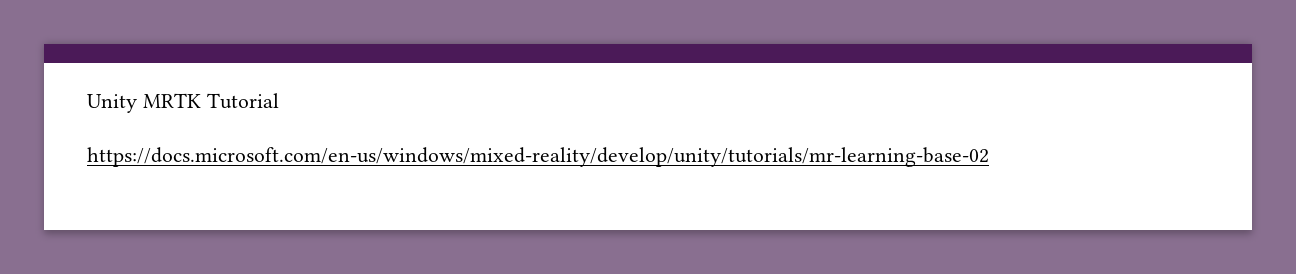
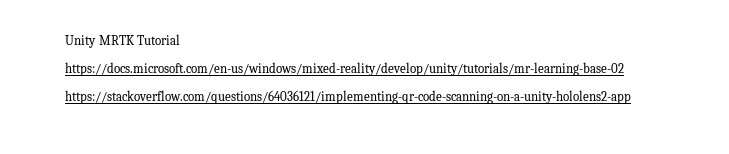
+ https://stackoverflow.com/questions/64036121/implementing-qr-code-scanning-on-a-unity-hololens2-app

